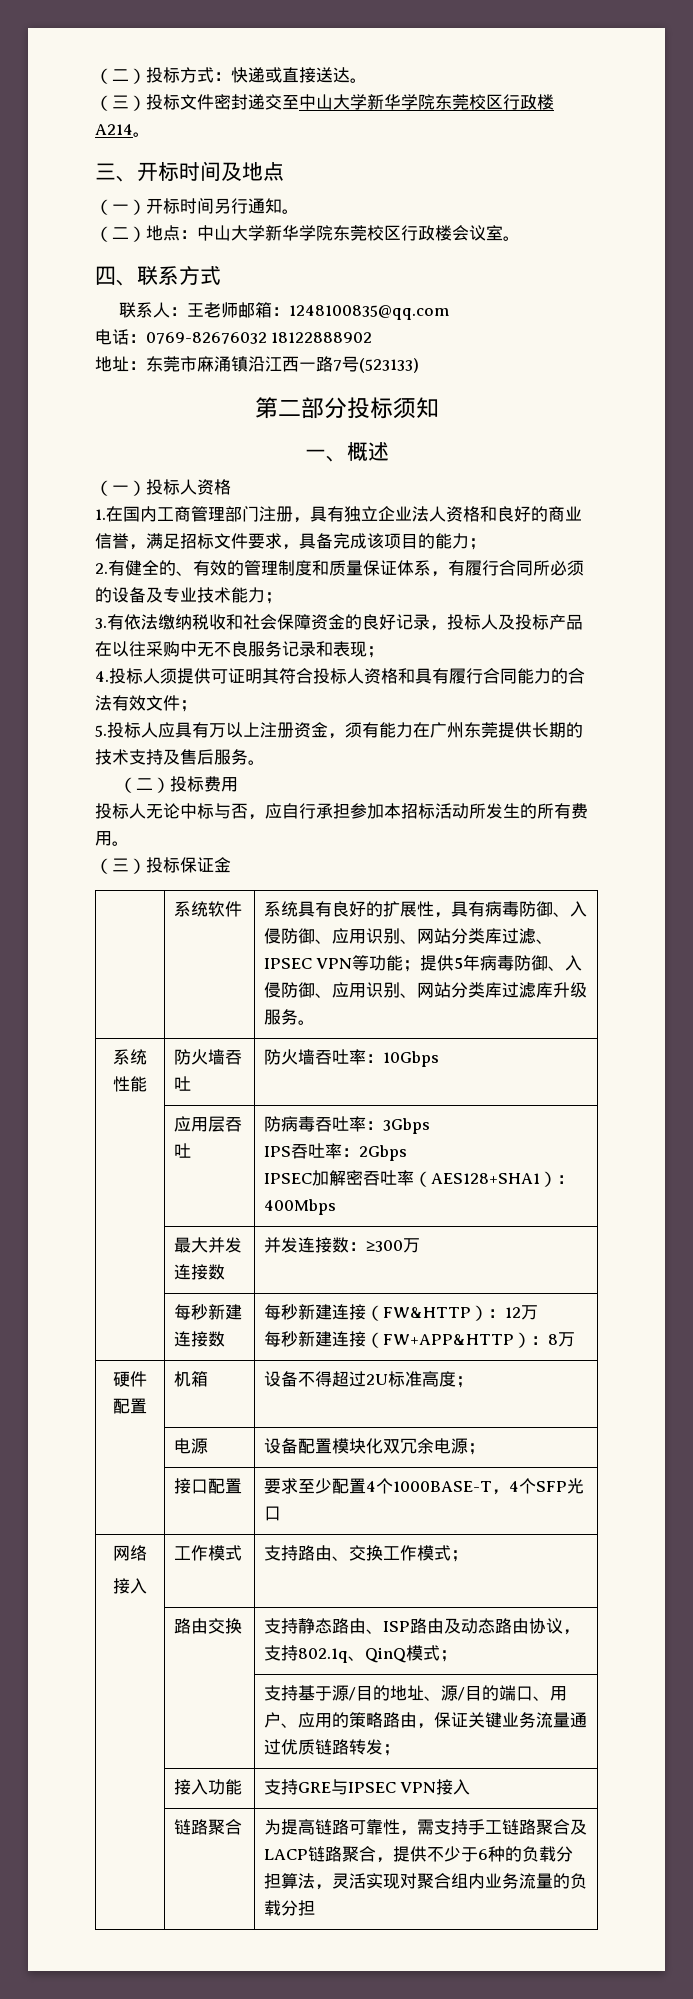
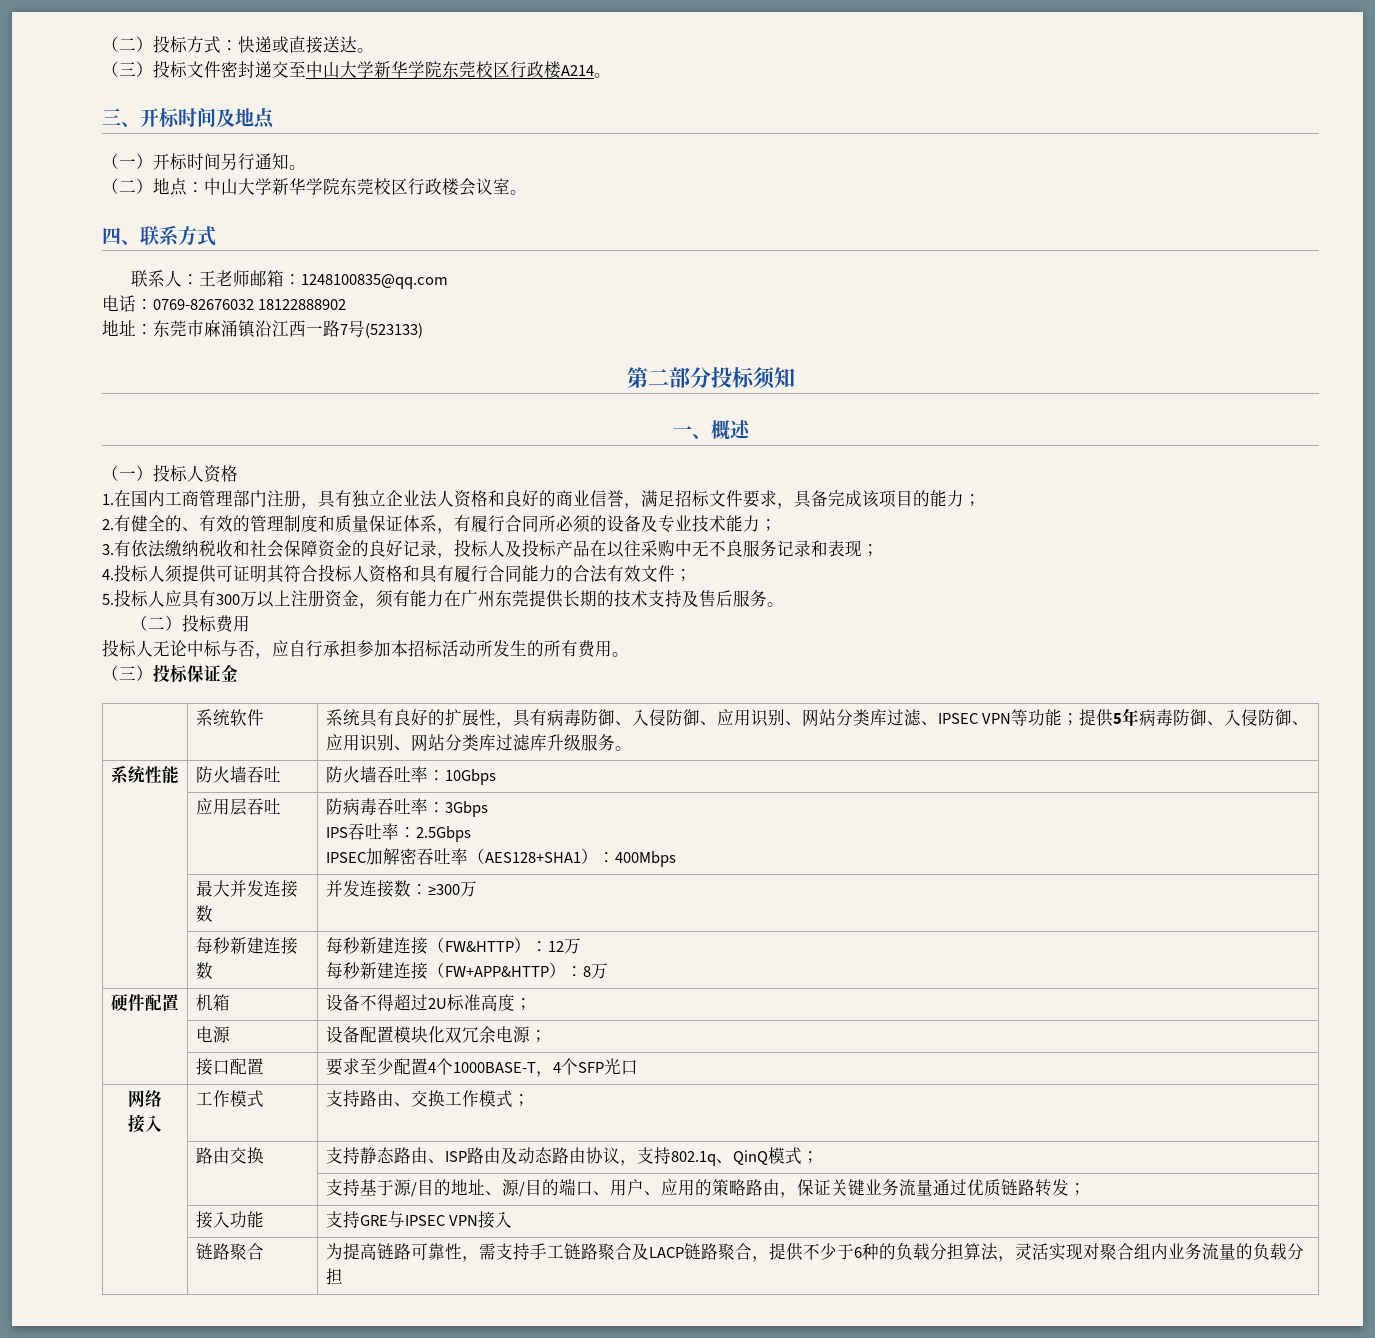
- 5.投标人应具有万以上注册资金，须有能力在广州东莞提供长期的技术支持及售后服务。
+ 5.投标人应具有300万以上注册资金，须有能力在广州东莞提供长期的技术支持及售后服务。
  | 应用层吞吐 | 防病毒吞吐率：3Gbps
- IPS吞吐率：2Gbps
+ IPS吞吐率：2.5Gbps

